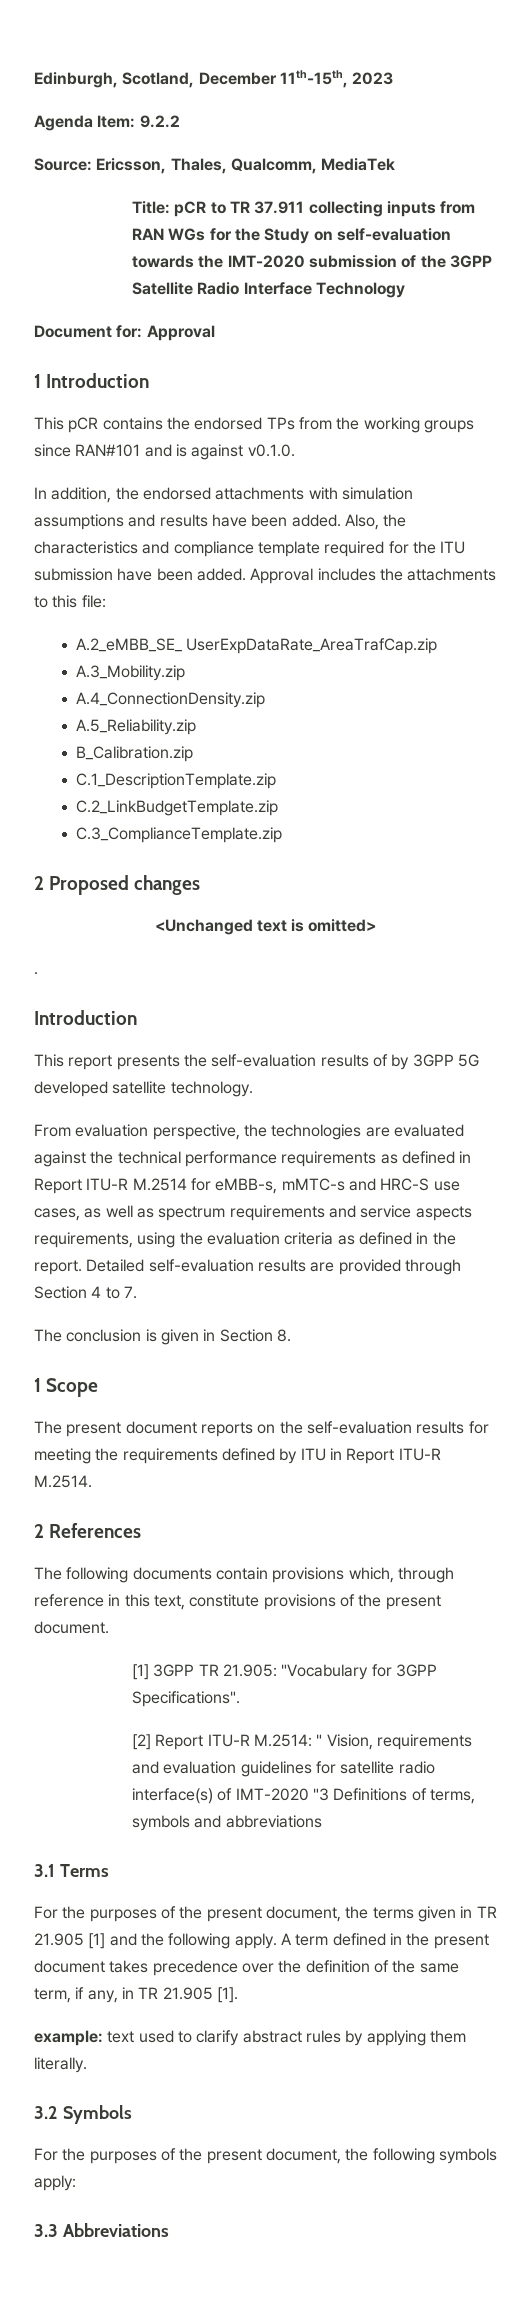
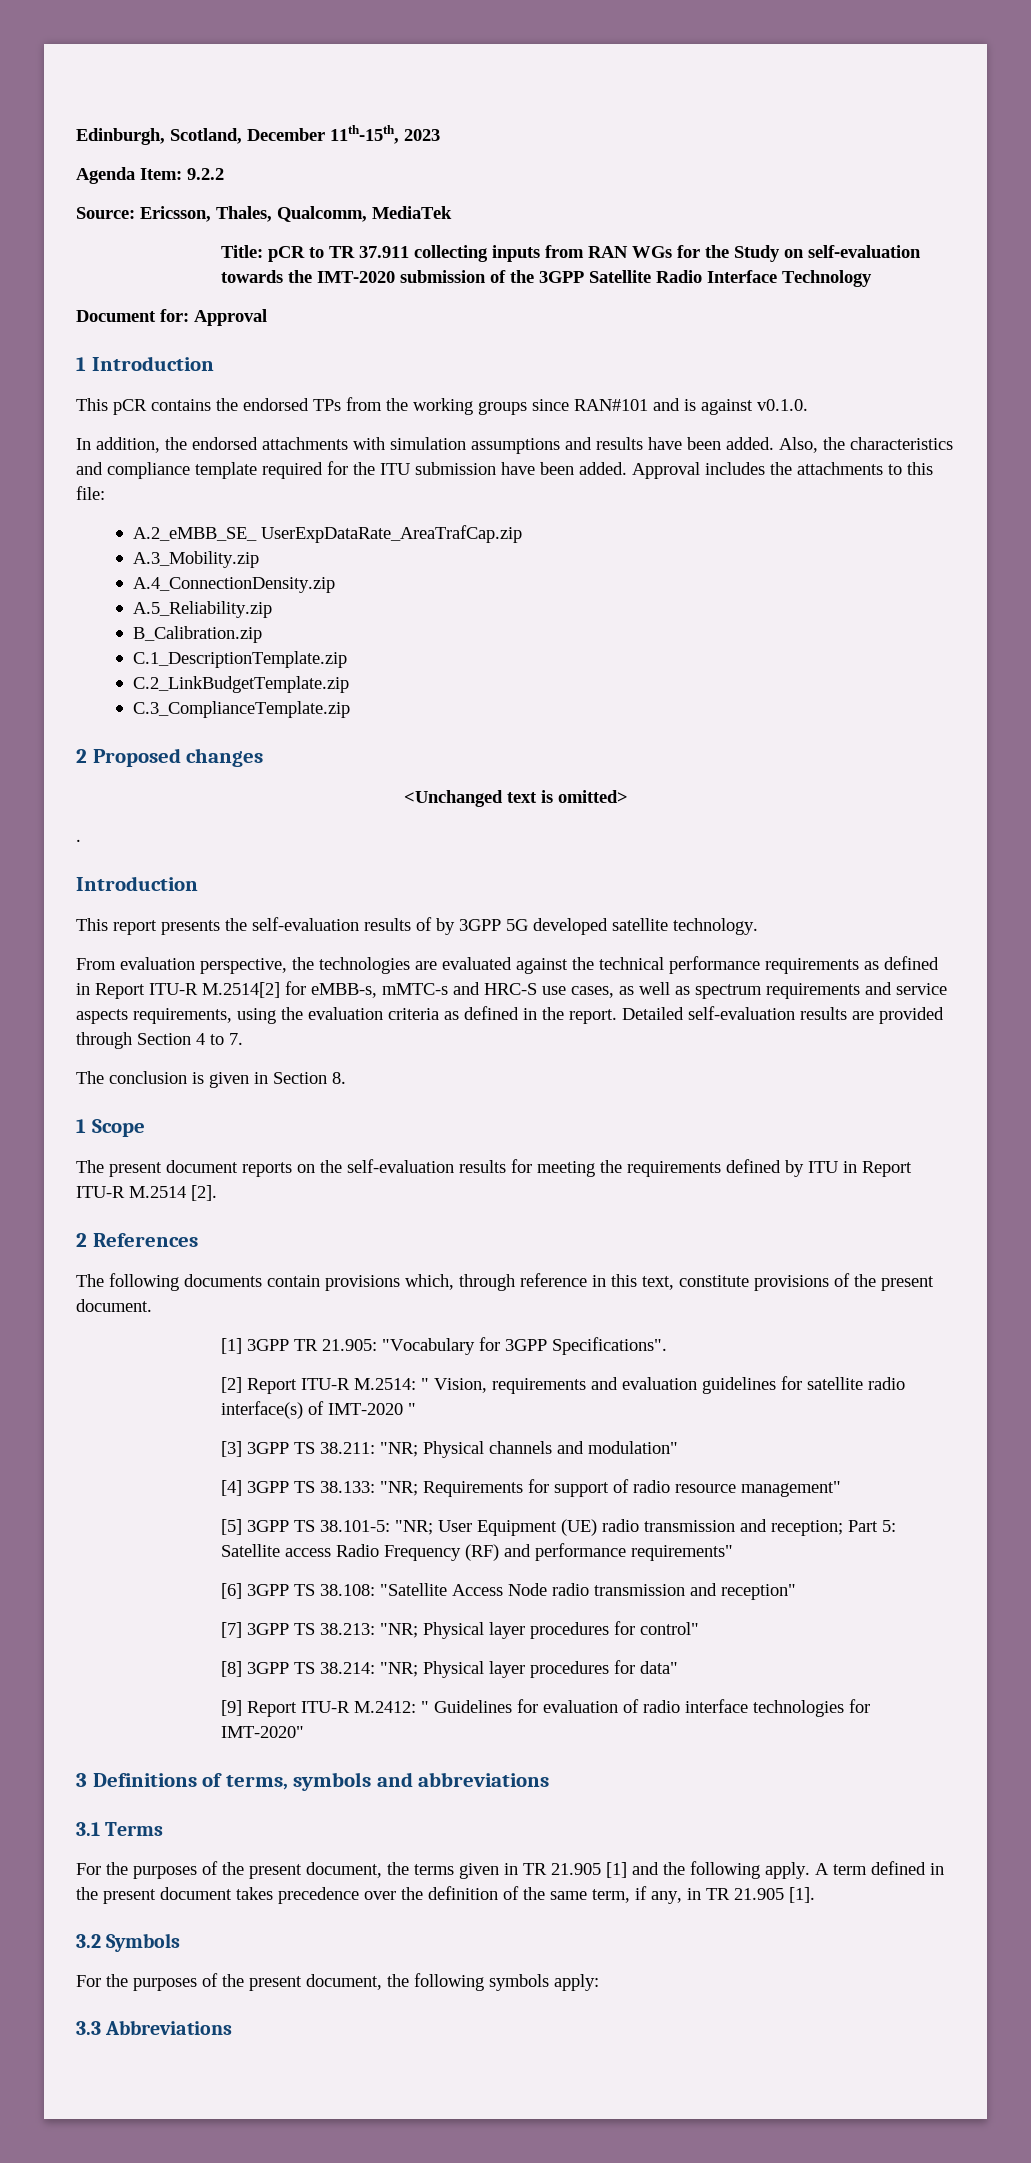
- From evaluation perspective, the technologies are evaluated against the technical performance requirements as defined in Report ITU-R M.2514 for eMBB-s, mMTC-s and HRC-S use cases, as well as spectrum requirements and service aspects requirements, using the evaluation criteria as defined in the report.
+ From evaluation perspective, the technologies are evaluated against the technical performance requirements as defined in Report ITU-R M.2514[2] for eMBB-s, mMTC-s and HRC-S use cases, as well as spectrum requirements and service aspects requirements, using the evaluation criteria as defined in the report.
- The present document reports on the self-evaluation results for meeting the requirements defined by ITU in Report ITU-R M.2514.
+ The present document reports on the self-evaluation results for meeting the requirements defined by ITU in Report ITU-R M.2514 [2].
- [2] Report ITU-R M.2514: " Vision, requirements and evaluation guidelines for satellite radio interface(s) of IMT-2020 "3 Definitions of terms, symbols and abbreviations
+ [2] Report ITU-R M.2514: " Vision, requirements and evaluation guidelines for satellite radio interface(s) of IMT-2020 "
+ [3] 3GPP TS 38.211: "NR; Physical channels and modulation"
+ [4] 3GPP TS 38.133: "NR; Requirements for support of radio resource management"
+ [5] 3GPP TS 38.101-5: "NR; User Equipment (UE) radio transmission and reception; Part 5: Satellite access Radio Frequency (RF) and performance requirements"
+ [6] 3GPP TS 38.108: "Satellite Access Node radio transmission and reception"
+ [7] 3GPP TS 38.213: "NR; Physical layer procedures for control"
+ [8] 3GPP TS 38.214: "NR; Physical layer procedures for data"
+ [9] Report ITU-R M.2412: " Guidelines for evaluation of radio interface technologies for IMT-2020"
+ 3 Definitions of terms, symbols and abbreviations
- example: text used to clarify abstract rules by applying them literally.

